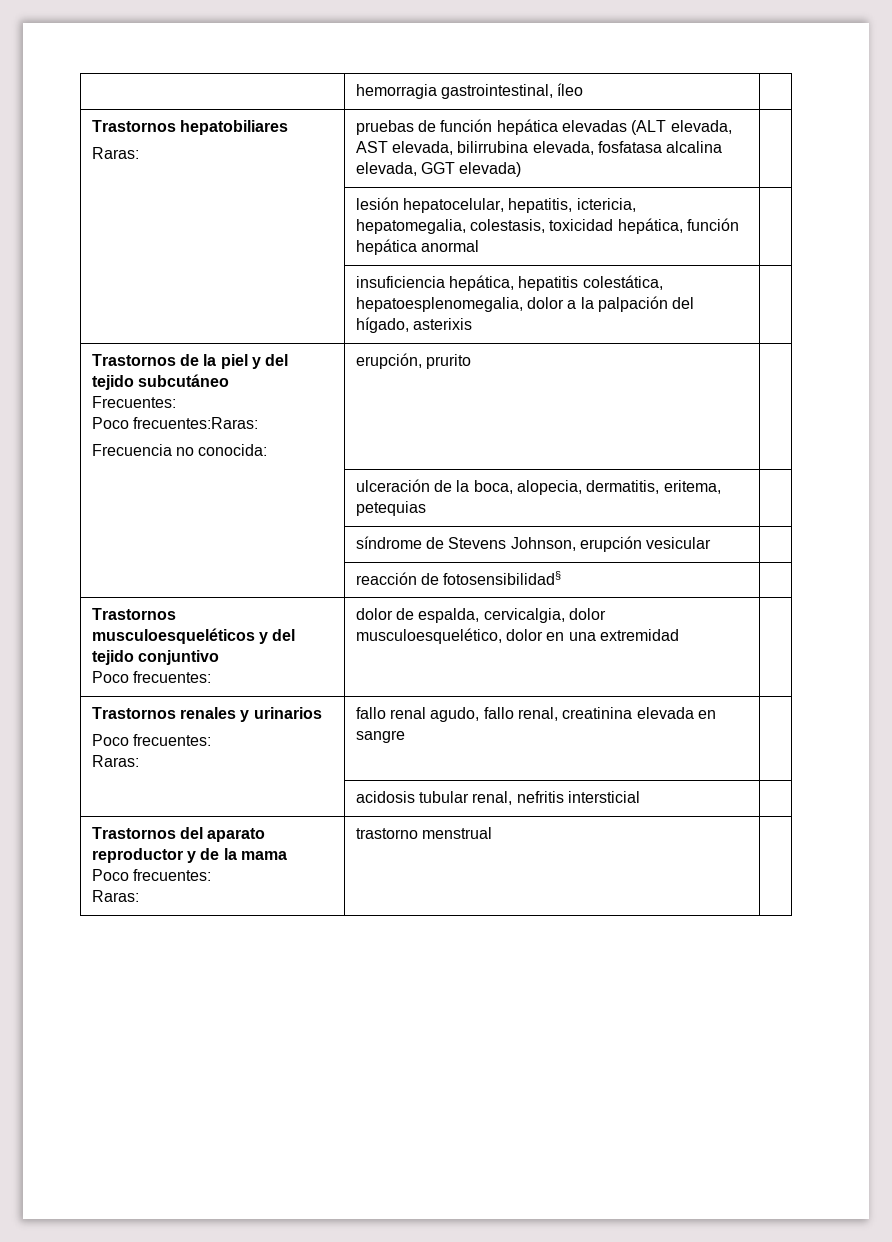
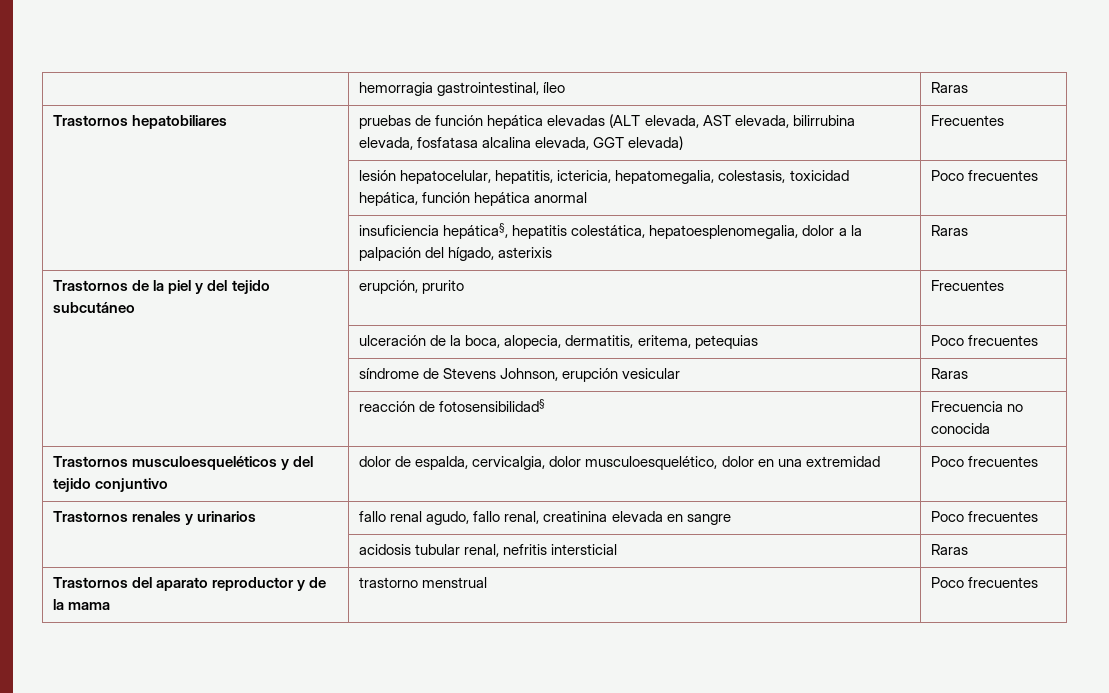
- | hemorragia gastrointestinal, íleo |
+ | hemorragia gastrointestinal, íleo | Raras
- Trastornos hepatobiliares
- Raras: | pruebas de función hepática elevadas (ALT elevada, AST elevada, bilirrubina elevada, fosfatasa alcalina elevada, GGT elevada) |
+ Trastornos hepatobiliares | pruebas de función hepática elevadas (ALT elevada, AST elevada, bilirrubina elevada, fosfatasa alcalina elevada, GGT elevada) | Frecuentes
- | lesión hepatocelular, hepatitis, ictericia, hepatomegalia, colestasis, toxicidad hepática, función hepática anormal |
+ | lesión hepatocelular, hepatitis, ictericia, hepatomegalia, colestasis, toxicidad hepática, función hepática anormal | Poco frecuentes
- | insuficiencia hepática, hepatitis colestática, hepatoesplenomegalia, dolor a la palpación del hígado, asterixis |
+ | insuficiencia hepática§, hepatitis colestática, hepatoesplenomegalia, dolor a la palpación del hígado, asterixis | Raras
- Trastornos de la piel y del tejido subcutáneo
- Frecuentes:
- Poco frecuentes:Raras:
- Frecuencia no conocida: | erupción, prurito |
+ Trastornos de la piel y del tejido subcutáneo | erupción, prurito | Frecuentes
- | ulceración de la boca, alopecia, dermatitis, eritema, petequias |
+ | ulceración de la boca, alopecia, dermatitis, eritema, petequias | Poco frecuentes
- | síndrome de Stevens Johnson, erupción vesicular |
+ | síndrome de Stevens Johnson, erupción vesicular | Raras
- | reacción de fotosensibilidad§ |
+ | reacción de fotosensibilidad§ | Frecuencia no conocida
- Trastornos musculoesqueléticos y del tejido conjuntivo
- Poco frecuentes: | dolor de espalda, cervicalgia, dolor musculoesquelético, dolor en una extremidad |
+ Trastornos musculoesqueléticos y del tejido conjuntivo | dolor de espalda, cervicalgia, dolor musculoesquelético, dolor en una extremidad | Poco frecuentes
- Trastornos renales y urinarios
- Poco frecuentes:
- Raras: | fallo renal agudo, fallo renal, creatinina elevada en sangre |
+ Trastornos renales y urinarios | fallo renal agudo, fallo renal, creatinina elevada en sangre | Poco frecuentes
- | acidosis tubular renal, nefritis intersticial |
+ | acidosis tubular renal, nefritis intersticial | Raras
- Trastornos del aparato reproductor y de la mama
- Poco frecuentes:
- Raras: | trastorno menstrual |
+ Trastornos del aparato reproductor y de la mama | trastorno menstrual | Poco frecuentes

